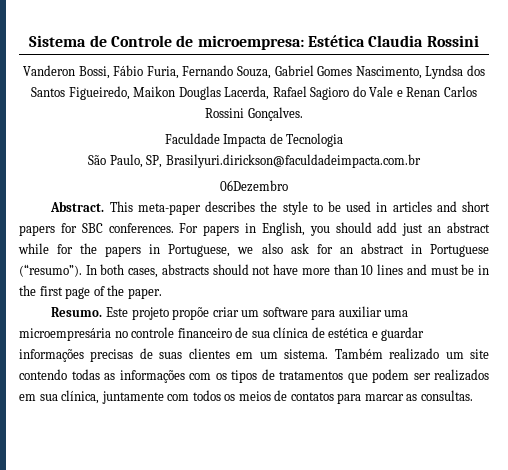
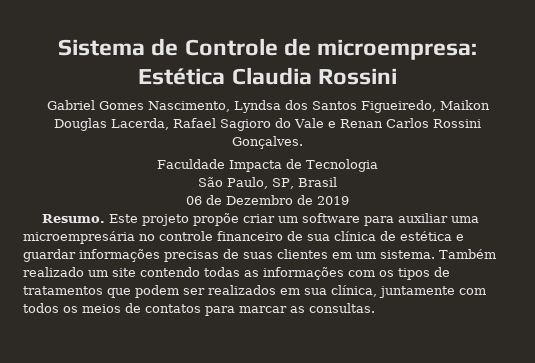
- Vanderon Bossi, Fábio Furia, Fernando Souza, Gabriel Gomes Nascimento, Lyndsa dos Santos Figueiredo, Maikon Douglas Lacerda, Rafael Sagioro do Vale e Renan Carlos Rossini Gonçalves.
+ Gabriel Gomes Nascimento, Lyndsa dos Santos Figueiredo, Maikon Douglas Lacerda, Rafael Sagioro do Vale e Renan Carlos Rossini Gonçalves.
- São Paulo, SP, Brasilyuri.dirickson@faculdadeimpacta.com.br
- 06Dezembro
- Abstract. This meta-paper describes the style to be used in articles and short papers for SBC conferences. For papers in English, you should add just an abstract while for the papers in Portuguese, we also ask for an abstract in Portuguese (“resumo”). In both cases, abstracts should not have more than 10 lines and must be in the first page of the paper.
+ São Paulo, SP, Brasil
+ 06 de Dezembro de 2019

